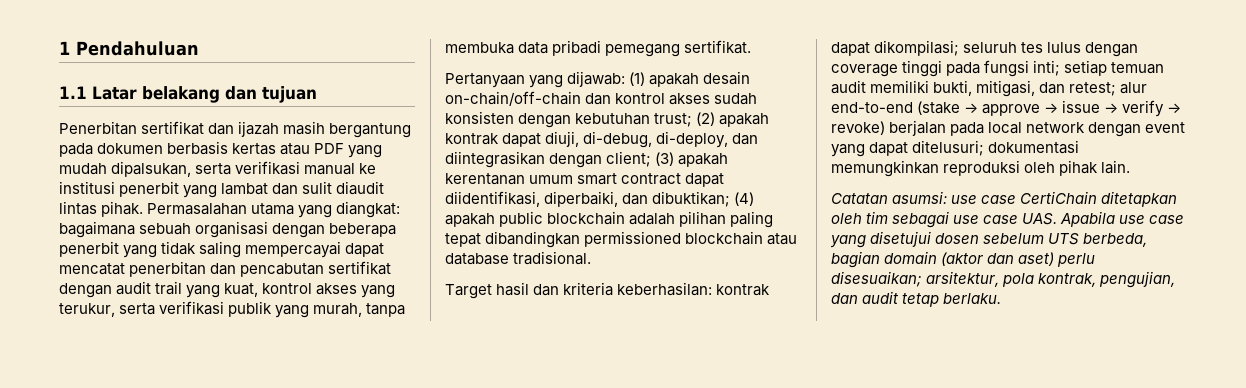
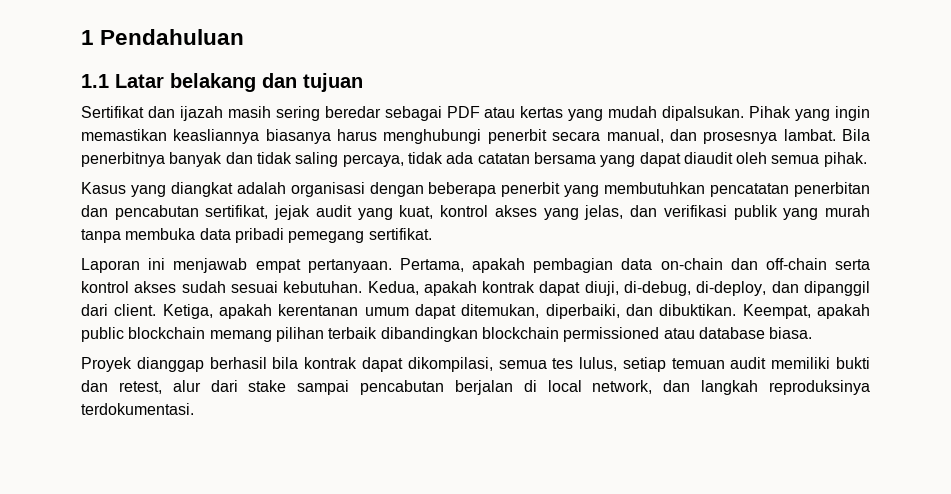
- Penerbitan sertifikat dan ijazah masih bergantung pada dokumen berbasis kertas atau PDF yang mudah dipalsukan, serta verifikasi manual ke institusi penerbit yang lambat dan sulit diaudit lintas pihak. Permasalahan utama yang diangkat: bagaimana sebuah organisasi dengan beberapa penerbit yang tidak saling mempercayai dapat mencatat penerbitan dan pencabutan sertifikat dengan audit trail yang kuat, kontrol akses yang terukur, serta verifikasi publik yang murah, tanpa membuka data pribadi pemegang sertifikat.
+ Sertifikat dan ijazah masih sering beredar sebagai PDF atau kertas yang mudah dipalsukan. Pihak yang ingin memastikan keasliannya biasanya harus menghubungi penerbit secara manual, dan prosesnya lambat. Bila penerbitnya banyak dan tidak saling percaya, tidak ada catatan bersama yang dapat diaudit oleh semua pihak.
+ Kasus yang diangkat adalah organisasi dengan beberapa penerbit yang membutuhkan pencatatan penerbitan dan pencabutan sertifikat, jejak audit yang kuat, kontrol akses yang jelas, dan verifikasi publik yang murah tanpa membuka data pribadi pemegang sertifikat.
- Pertanyaan yang dijawab: (1) apakah desain on-chain/off-chain dan kontrol akses sudah konsisten dengan kebutuhan trust; (2) apakah kontrak dapat diuji, di-debug, di-deploy, dan diintegrasikan dengan client; (3) apakah kerentanan umum smart contract dapat diidentifikasi, diperbaiki, dan dibuktikan; (4) apakah public blockchain adalah pilihan paling tepat dibandingkan permissioned blockchain atau database tradisional.
- Target hasil dan kriteria keberhasilan: kontrak dapat dikompilasi; seluruh tes lulus dengan coverage tinggi pada fungsi inti; setiap temuan audit memiliki bukti, mitigasi, dan retest; alur end-to-end (stake → approve → issue → verify → revoke) berjalan pada local network dengan event yang dapat ditelusuri; dokumentasi memungkinkan reproduksi oleh pihak lain.
- Catatan asumsi: use case CertiChain ditetapkan oleh tim sebagai use case UAS. Apabila use case yang disetujui dosen sebelum UTS berbeda, bagian domain (aktor dan aset) perlu disesuaikan; arsitektur, pola kontrak, pengujian, dan audit tetap berlaku.
+ Laporan ini menjawab empat pertanyaan. Pertama, apakah pembagian data on-chain dan off-chain serta kontrol akses sudah sesuai kebutuhan. Kedua, apakah kontrak dapat diuji, di-debug, di-deploy, dan dipanggil dari client. Ketiga, apakah kerentanan umum dapat ditemukan, diperbaiki, dan dibuktikan. Keempat, apakah public blockchain memang pilihan terbaik dibandingkan blockchain permissioned atau database biasa.
+ Proyek dianggap berhasil bila kontrak dapat dikompilasi, semua tes lulus, setiap temuan audit memiliki bukti dan retest, alur dari stake sampai pencabutan berjalan di local network, dan langkah reproduksinya terdokumentasi.

